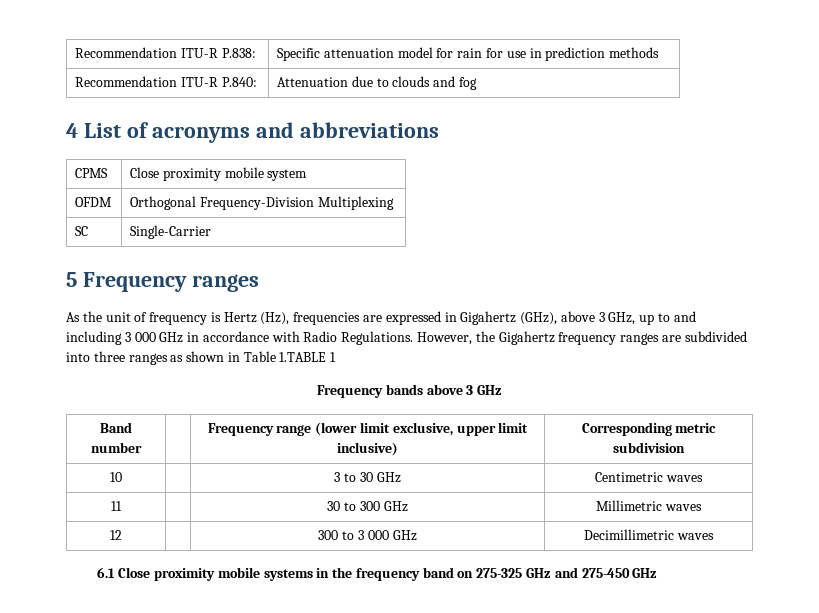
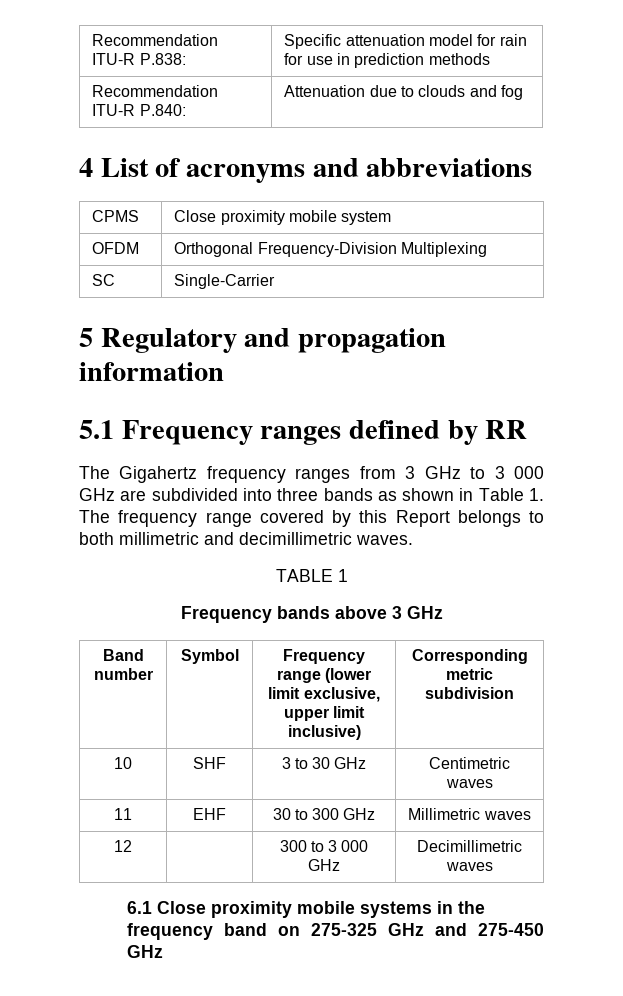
- 5 Frequency ranges
- As the unit of frequency is Hertz (Hz), frequencies are expressed in Gigahertz (GHz), above 3 GHz, up to and including 3 000 GHz in accordance with Radio Regulations. However, the Gigahertz frequency ranges are subdivided into three ranges as shown in Table 1.TABLE 1
+ 5 Regulatory and propagation information
+ 5.1 Frequency ranges defined by RR
+ The Gigahertz frequency ranges from 3 GHz to 3 000 GHz are subdivided into three bands as shown in Table 1. The frequency range covered by this Report belongs to both millimetric and decimillimetric waves.
+ TABLE 1
- Band number | | Frequency range (lower limit exclusive, upper limit inclusive) | Corresponding metric subdivision
+ Band number | Symbol | Frequency range (lower limit exclusive, upper limit inclusive) | Corresponding metric subdivision
- 10 | | 3 to 30 GHz | Centimetric waves
+ 10 | SHF | 3 to 30 GHz | Centimetric waves
- 11 | | 30 to 300 GHz | Millimetric waves
+ 11 | EHF | 30 to 300 GHz | Millimetric waves

